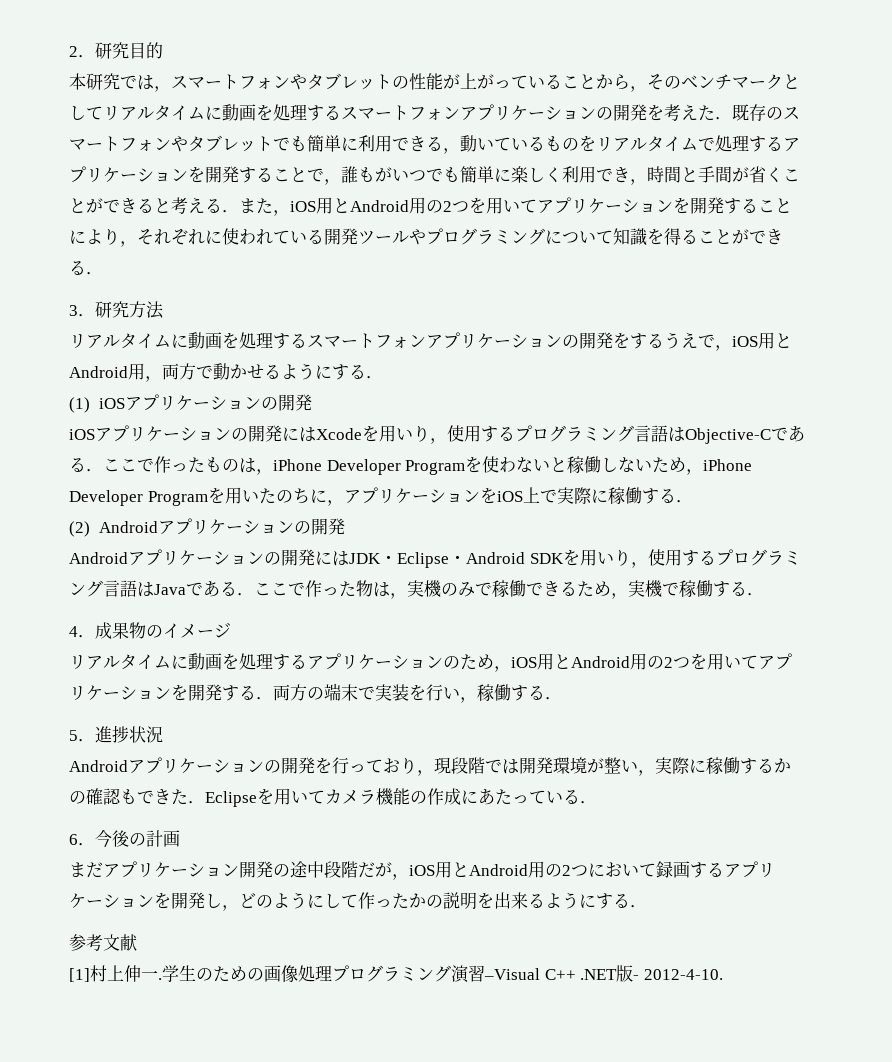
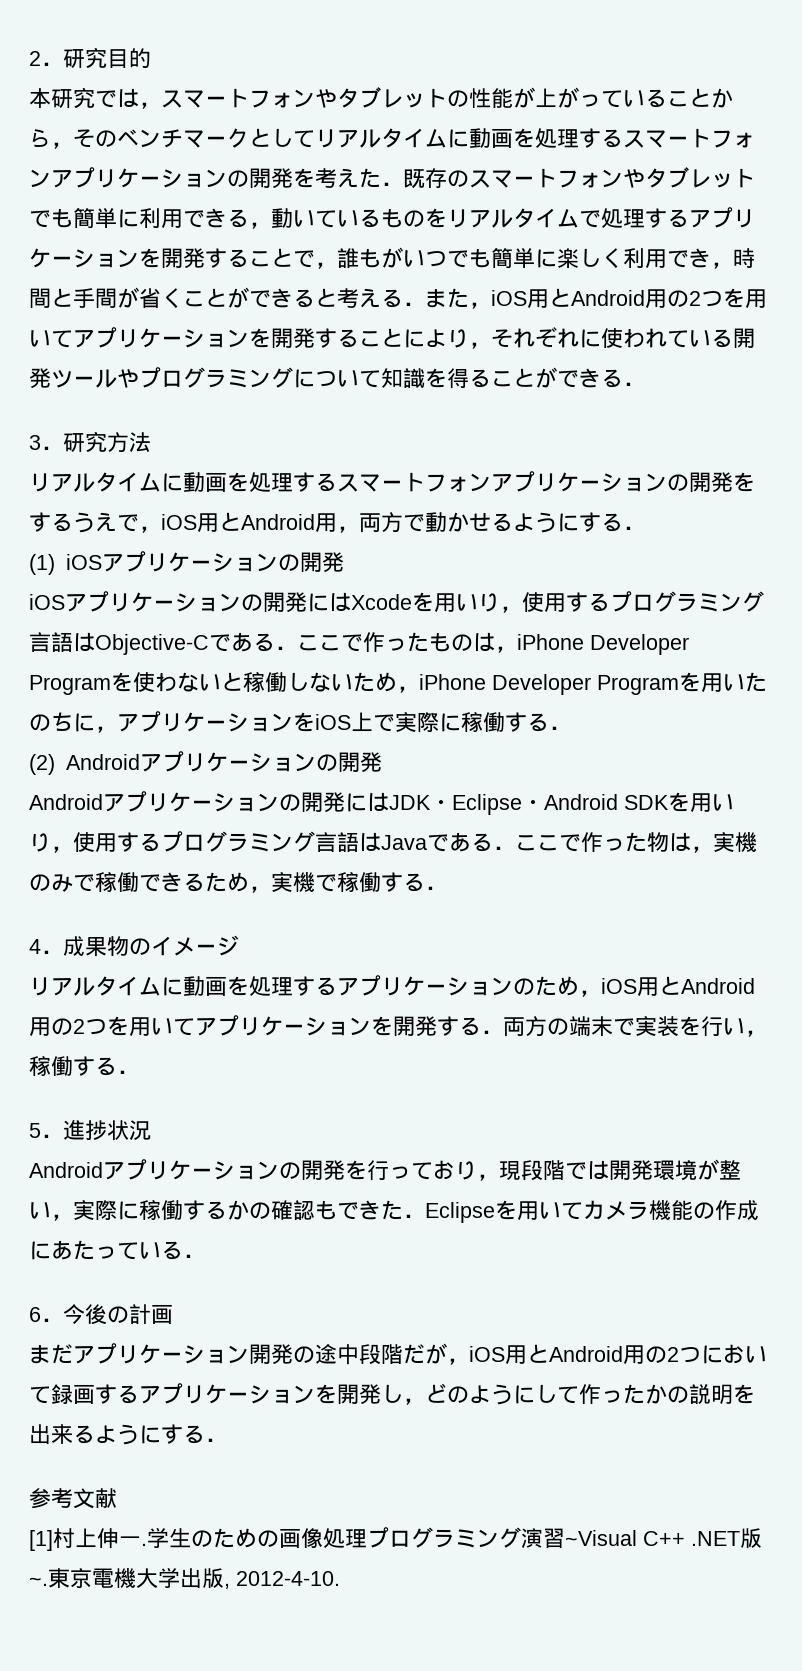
- 学生のための画像処理プログラミング演習–Visual C++ .NET版- 2012-4-10.
+ 学生のための画像処理プログラミング演習~Visual C++ .NET版~.東京電機大学出版, 2012-4-10.

